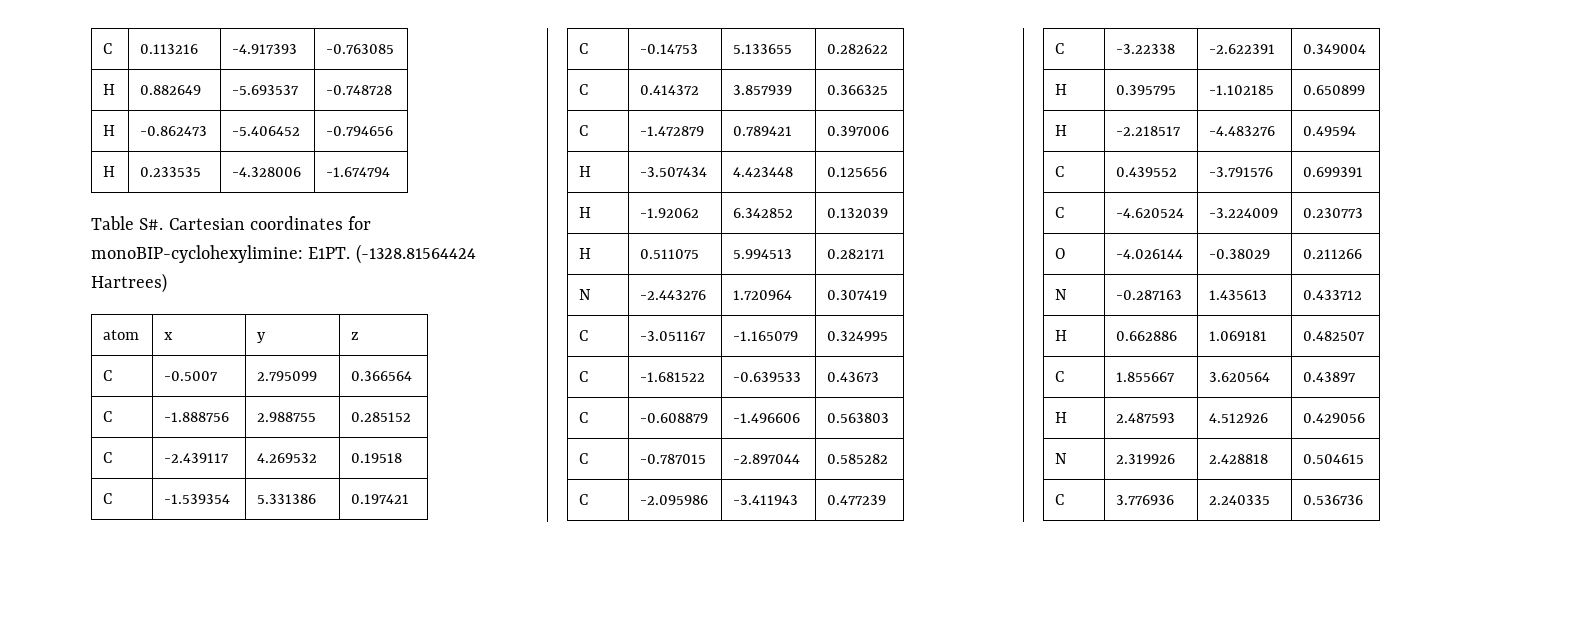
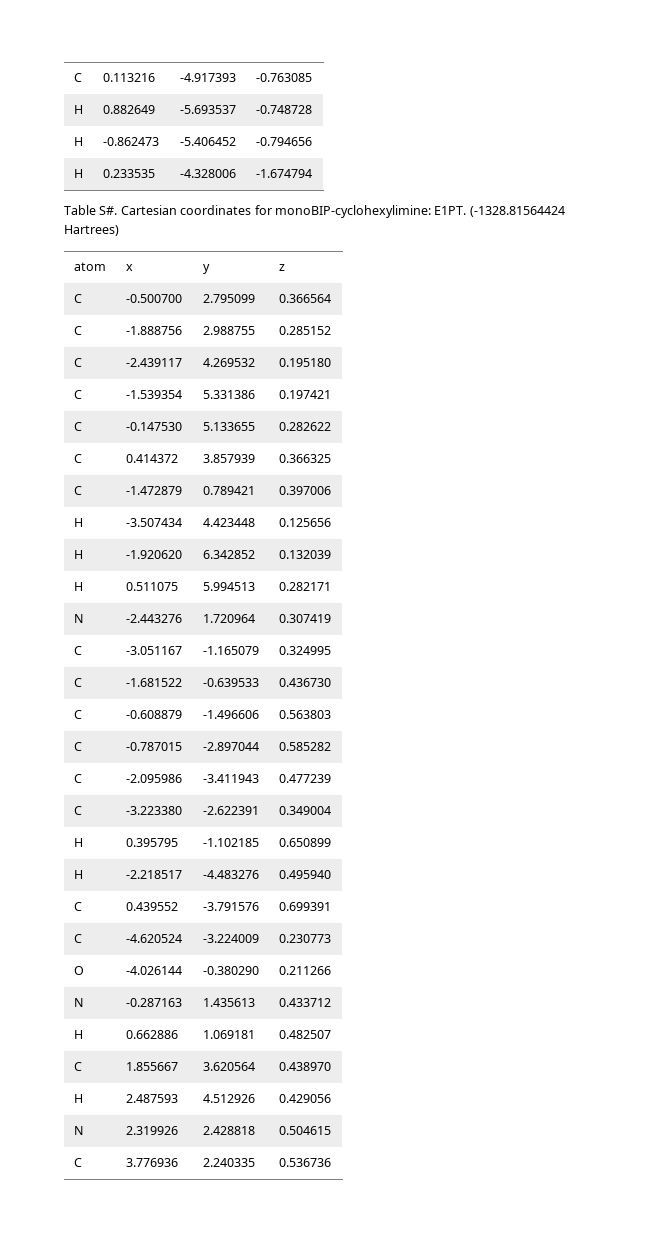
- C | -0.5007 | 2.795099 | 0.366564
+ C | -0.500700 | 2.795099 | 0.366564
- C | -2.439117 | 4.269532 | 0.19518
+ C | -2.439117 | 4.269532 | 0.195180
- C | -0.14753 | 5.133655 | 0.282622
+ C | -0.147530 | 5.133655 | 0.282622
- H | -1.92062 | 6.342852 | 0.132039
+ H | -1.920620 | 6.342852 | 0.132039
- C | -1.681522 | -0.639533 | 0.43673
+ C | -1.681522 | -0.639533 | 0.436730
- C | -3.22338 | -2.622391 | 0.349004
+ C | -3.223380 | -2.622391 | 0.349004
- H | -2.218517 | -4.483276 | 0.49594
+ H | -2.218517 | -4.483276 | 0.495940
- O | -4.026144 | -0.38029 | 0.211266
+ O | -4.026144 | -0.380290 | 0.211266
- C | 1.855667 | 3.620564 | 0.43897
+ C | 1.855667 | 3.620564 | 0.438970

